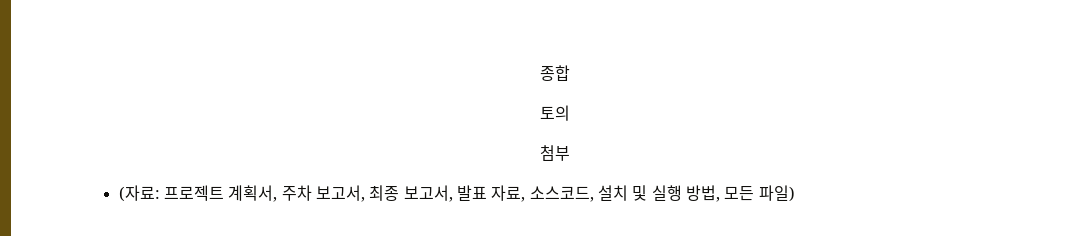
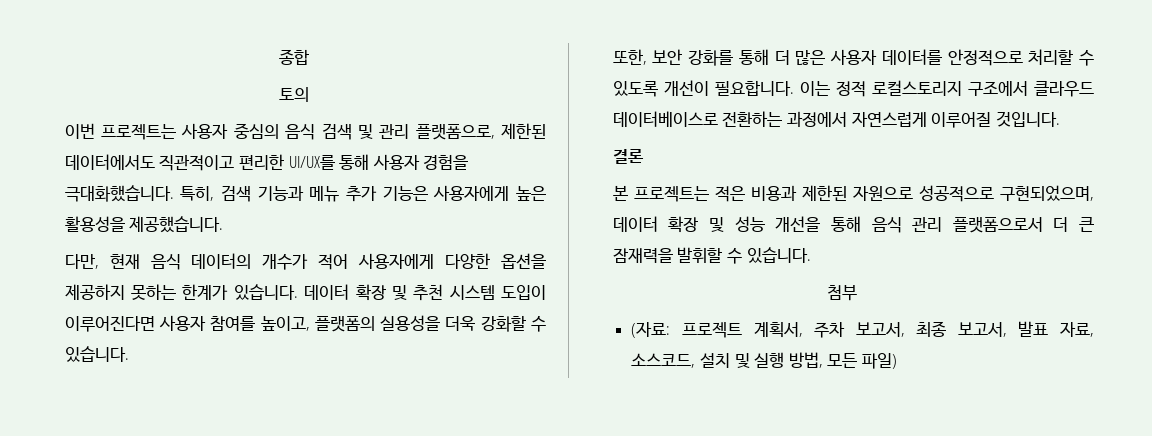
+ 이번 프로젝트는 사용자 중심의 음식 검색 및 관리 플랫폼으로, 제한된 데이터에서도 직관적이고 편리한 UI/UX를 통해 사용자 경험을 극대화했습니다. 특히, 검색 기능과 메뉴 추가 기능은 사용자에게 높은 활용성을 제공했습니다.
+ 다만, 현재 음식 데이터의 개수가 적어 사용자에게 다양한 옵션을 제공하지 못하는 한계가 있습니다. 데이터 확장 및 추천 시스템 도입이 이루어진다면 사용자 참여를 높이고, 플랫폼의 실용성을 더욱 강화할 수 있습니다.
+ 또한, 보안 강화를 통해 더 많은 사용자 데이터를 안정적으로 처리할 수 있도록 개선이 필요합니다. 이는 정적 로컬스토리지 구조에서 클라우드 데이터베이스로 전환하는 과정에서 자연스럽게 이루어질 것입니다.
+ 결론
+ 본 프로젝트는 적은 비용과 제한된 자원으로 성공적으로 구현되었으며, 데이터 확장 및 성능 개선을 통해 음식 관리 플랫폼으로서 더 큰 잠재력을 발휘할 수 있습니다.

